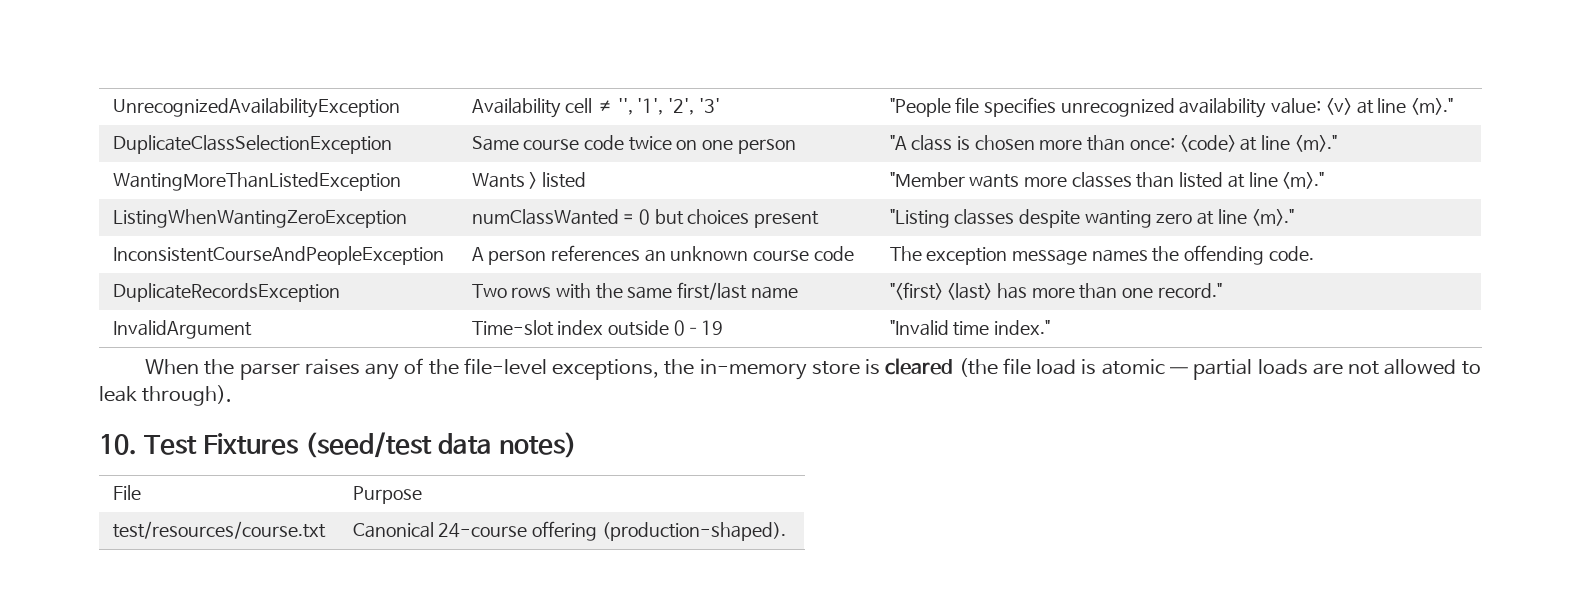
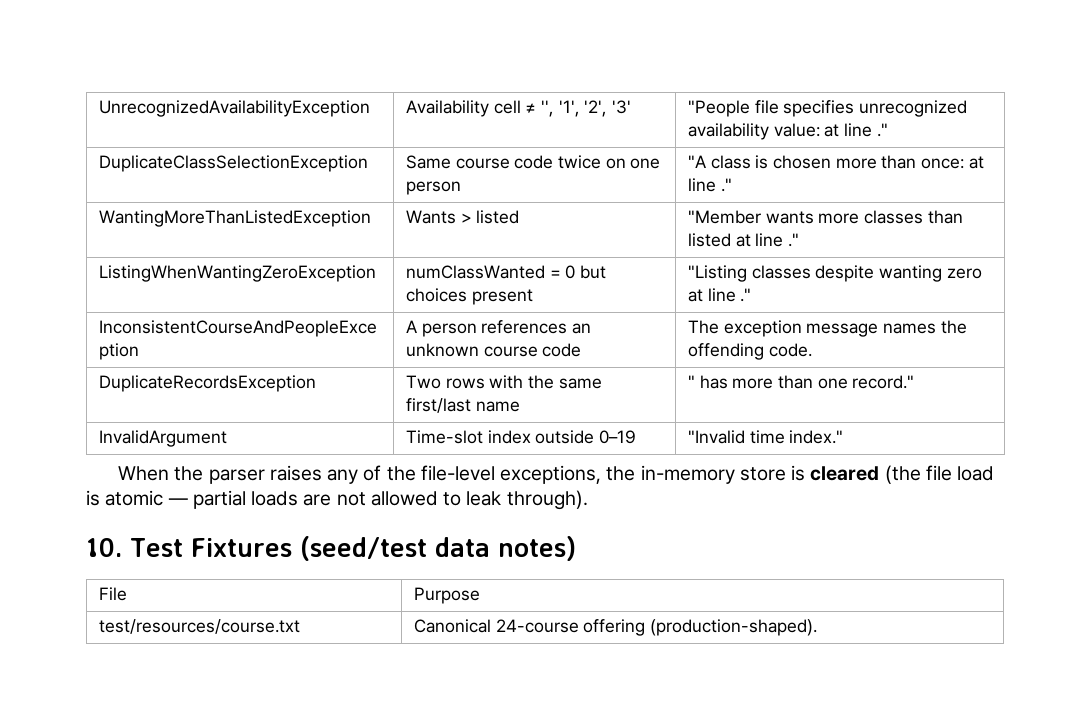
- UnrecognizedAvailabilityException | Availability cell ≠ '', '1', '2', '3' | "People file specifies unrecognized availability value: <v> at line <m>."
+ UnrecognizedAvailabilityException | Availability cell ≠ '', '1', '2', '3' | "People file specifies unrecognized availability value: at line ."
- DuplicateClassSelectionException | Same course code twice on one person | "A class is chosen more than once: <code> at line <m>."
+ DuplicateClassSelectionException | Same course code twice on one person | "A class is chosen more than once: at line ."
- WantingMoreThanListedException | Wants > listed | "Member wants more classes than listed at line <m>."
+ WantingMoreThanListedException | Wants > listed | "Member wants more classes than listed at line ."
- ListingWhenWantingZeroException | numClassWanted = 0 but choices present | "Listing classes despite wanting zero at line <m>."
+ ListingWhenWantingZeroException | numClassWanted = 0 but choices present | "Listing classes despite wanting zero at line ."
- DuplicateRecordsException | Two rows with the same first/last name | "<first> <last> has more than one record."
+ DuplicateRecordsException | Two rows with the same first/last name | " has more than one record."

